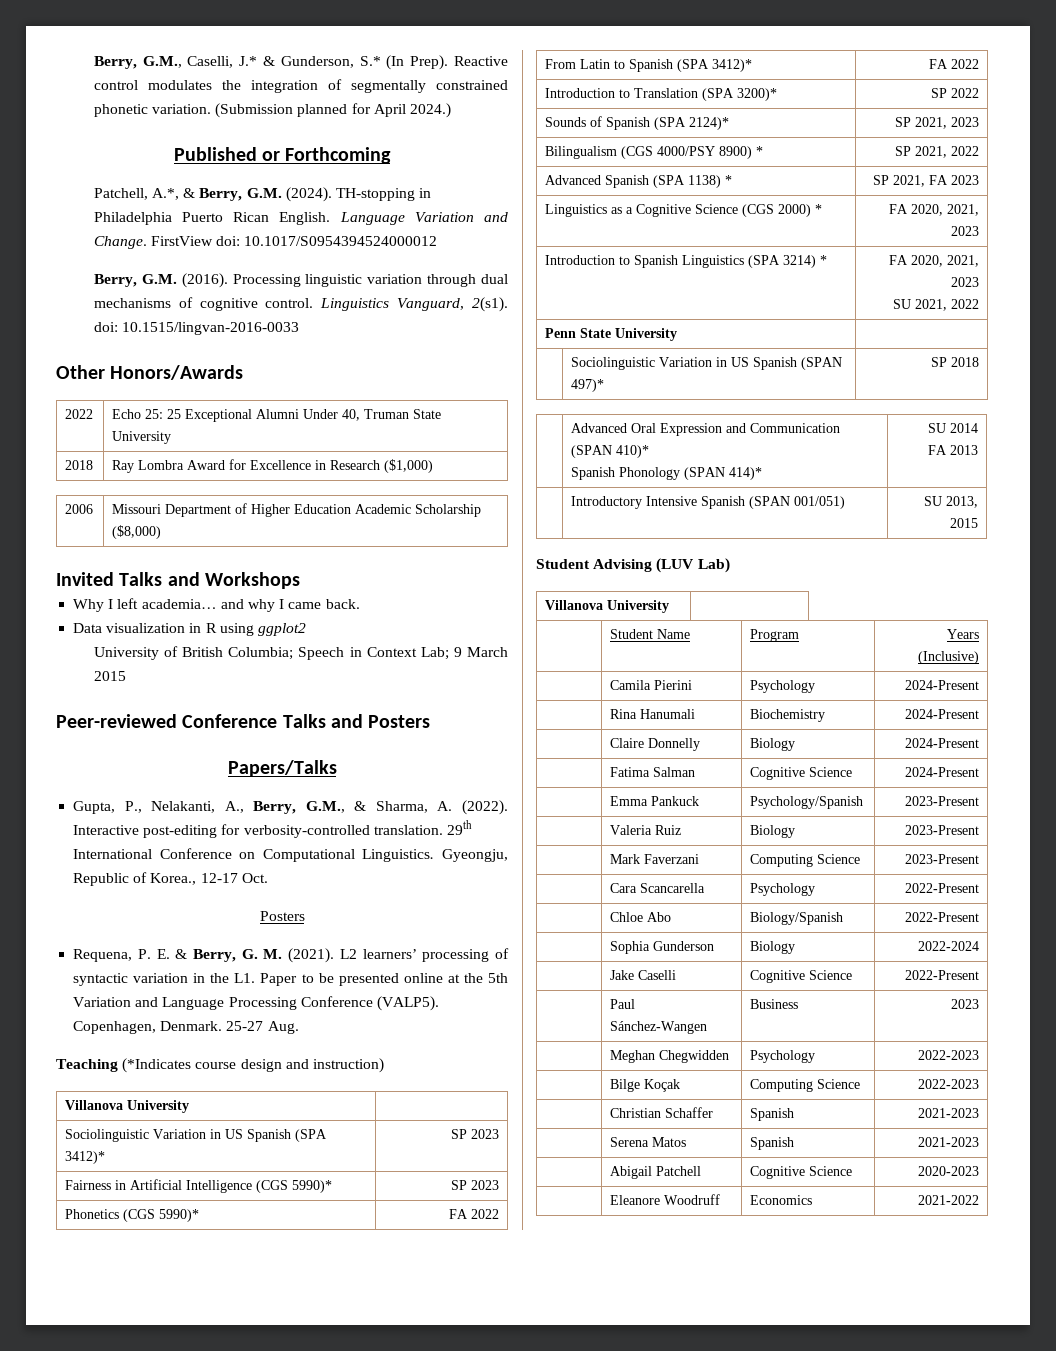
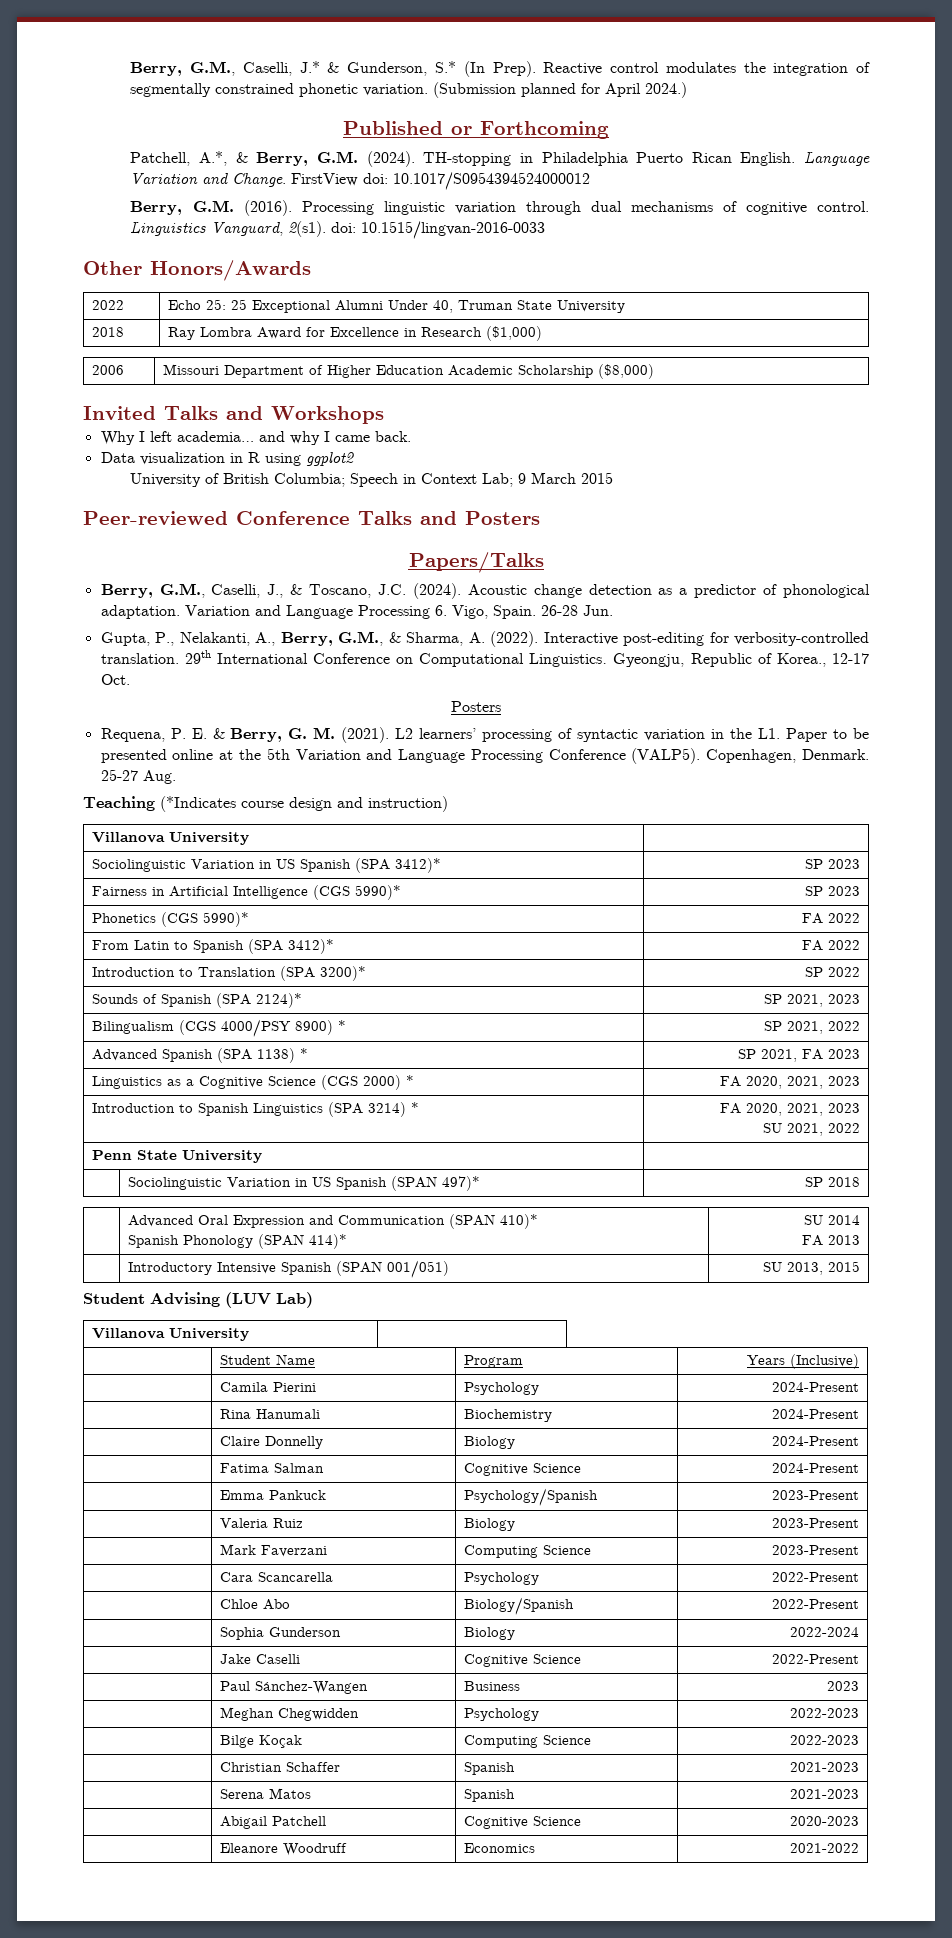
+ Berry, G.M., Caselli, J., & Toscano, J.C. (2024). Acoustic change detection as a predictor of phonological adaptation. Variation and Language Processing 6. Vigo, Spain. 26-28 Jun.

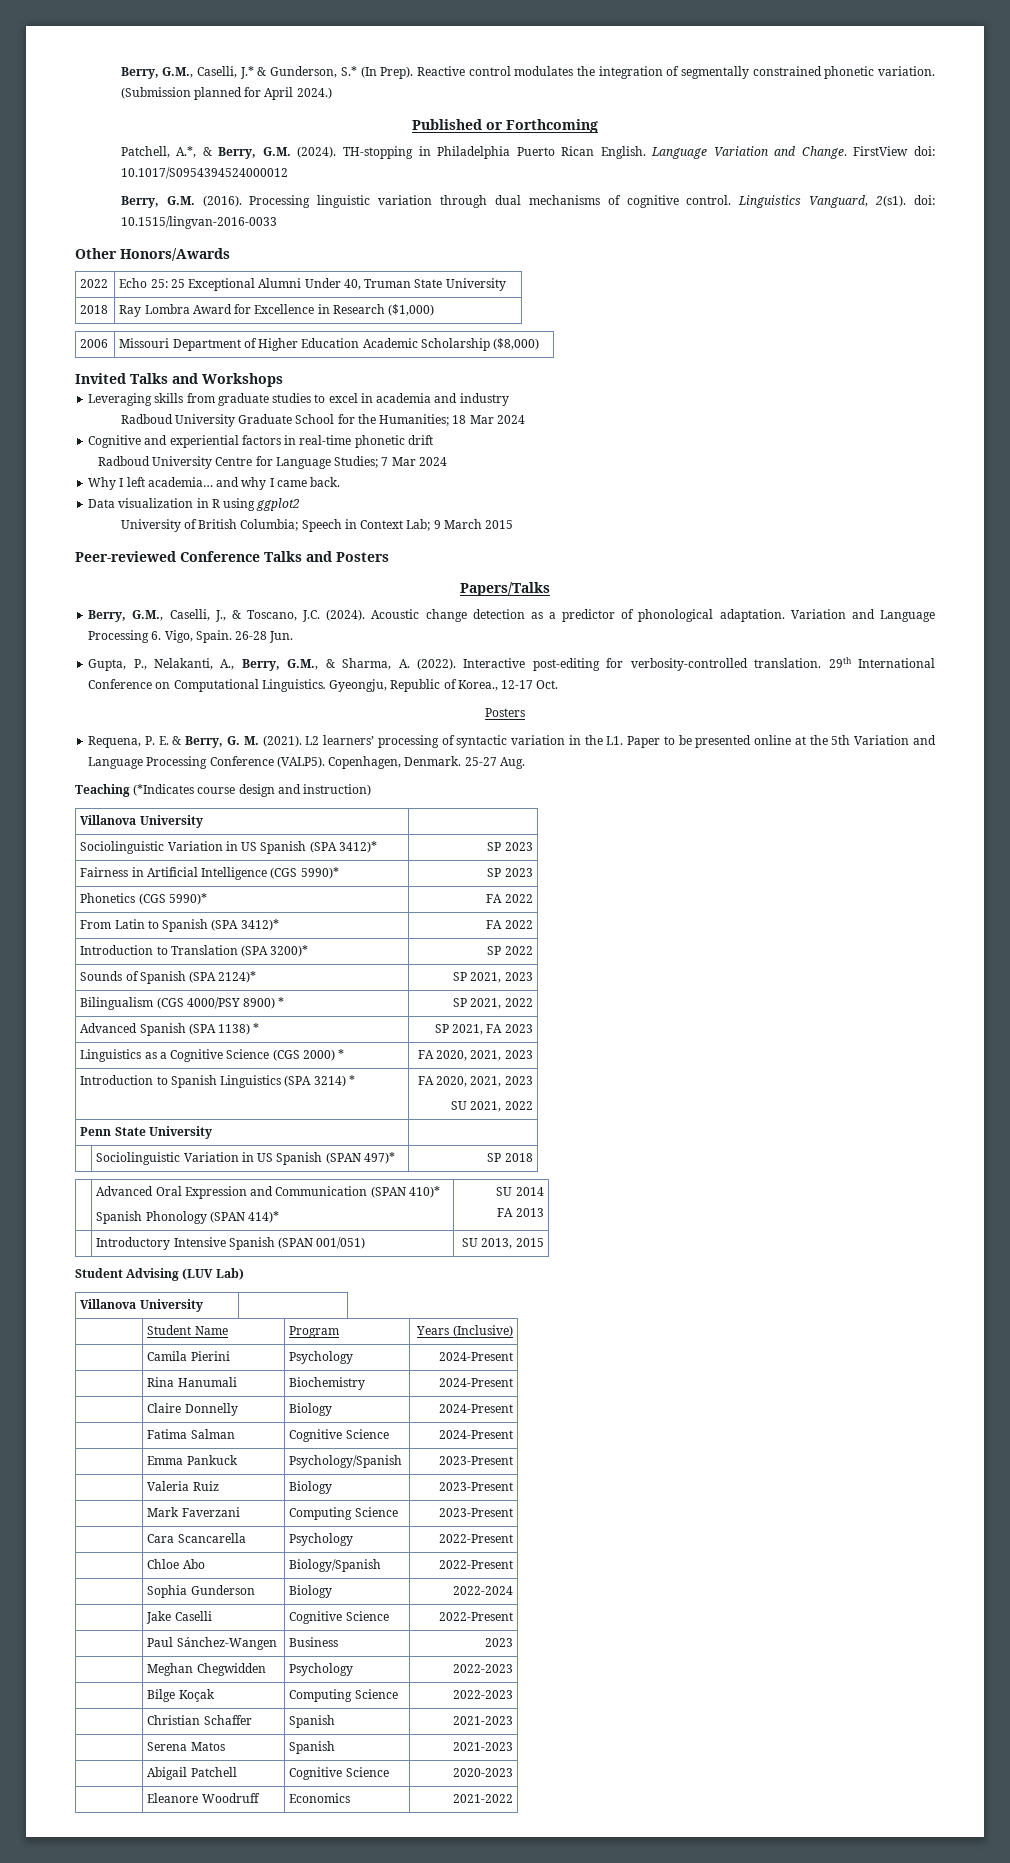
+ Leveraging skills from graduate studies to excel in academia and industry
+ Radboud University Graduate School for the Humanities; 18 Mar 2024
+ Cognitive and experiential factors in real-time phonetic drift
+ Radboud University Centre for Language Studies; 7 Mar 2024

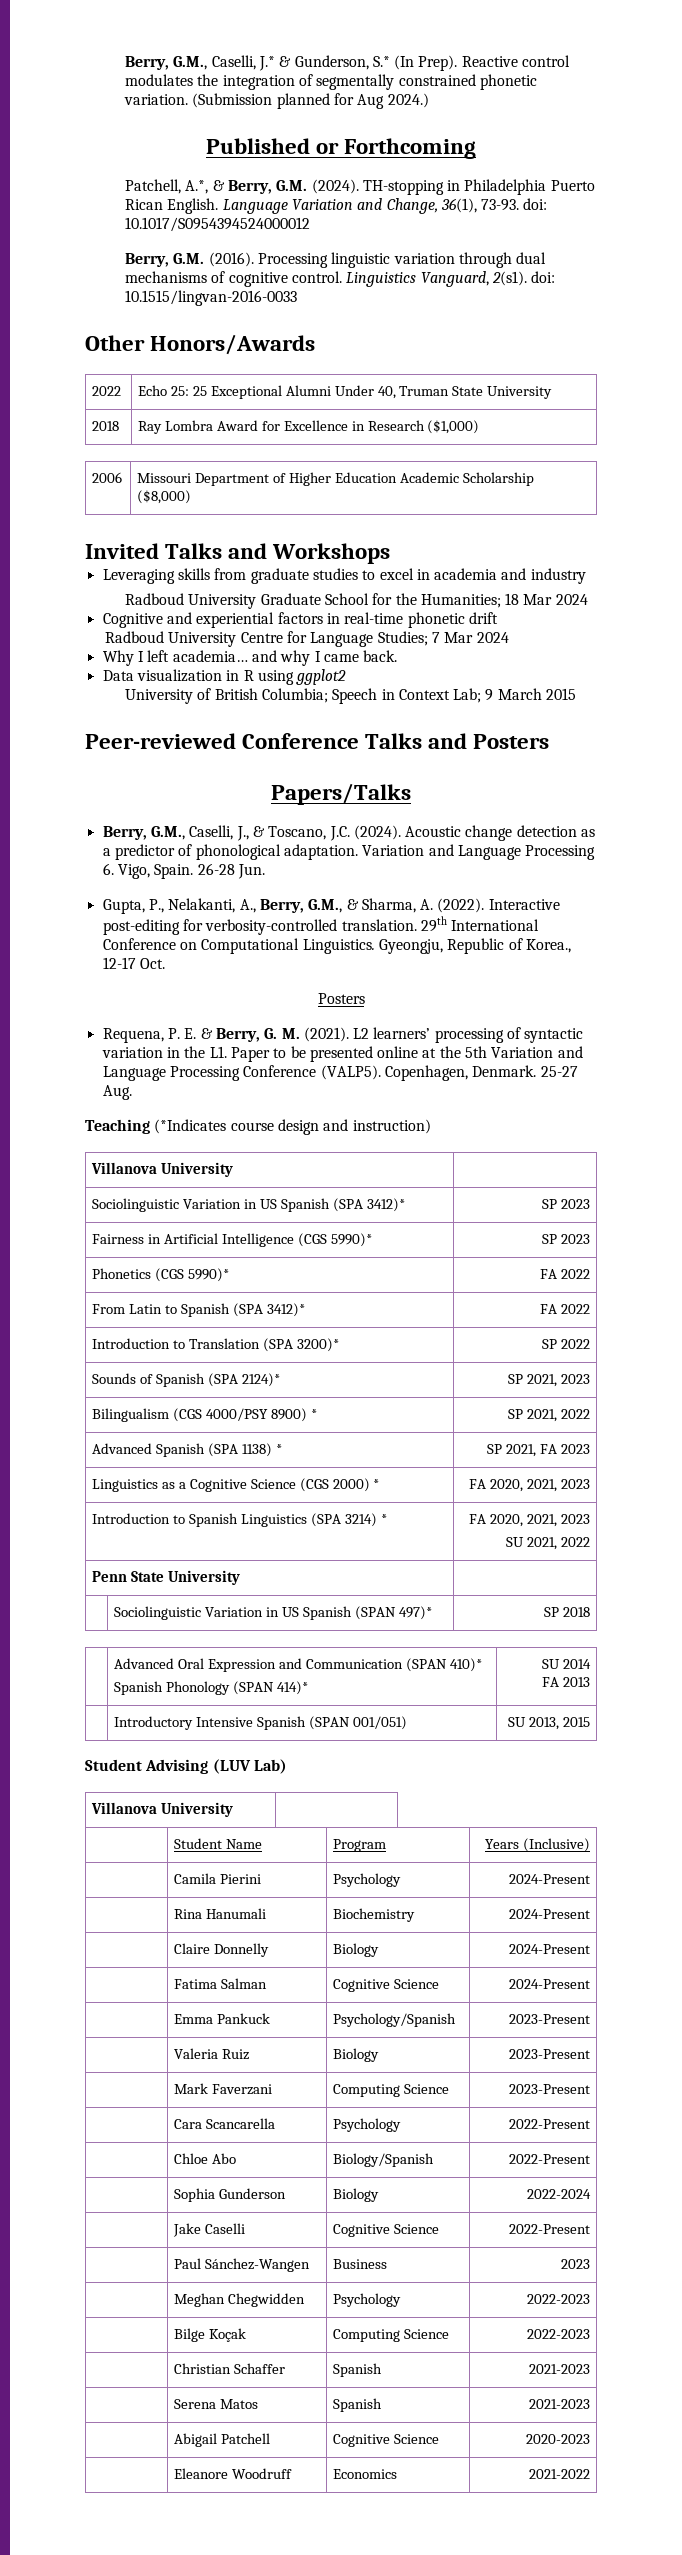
- (Submission planned for April 2024.)
+ (Submission planned for Aug 2024.)
- Language Variation and Change. FirstView doi: 10.1017/S0954394524000012
+ Language Variation and Change, 36(1), 73-93. doi: 10.1017/S0954394524000012

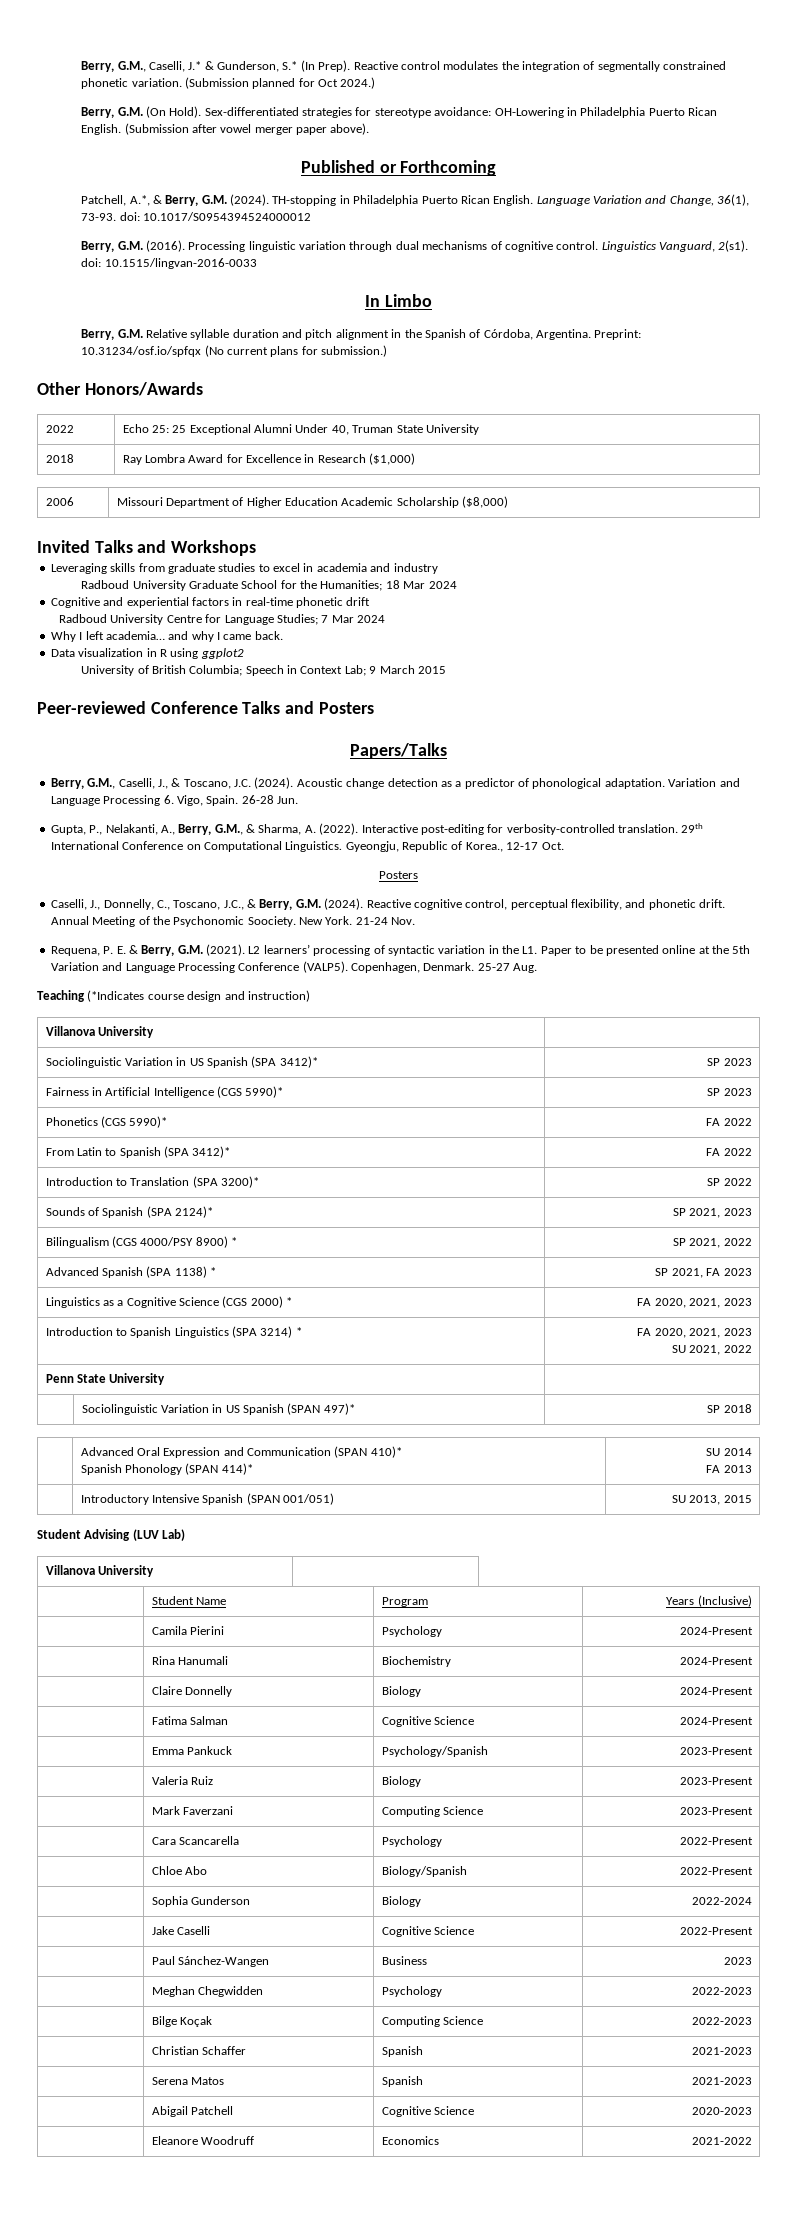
- (Submission planned for Aug 2024.)
+ (Submission planned for Oct 2024.)
+ Berry, G.M. (On Hold). Sex-differentiated strategies for stereotype avoidance: OH-Lowering in Philadelphia Puerto Rican English. (Submission after vowel merger paper above).
+ In Limbo
+ Berry, G.M. Relative syllable duration and pitch alignment in the Spanish of Córdoba, Argentina. Preprint: 10.31234/osf.io/spfqx (No current plans for submission.)
+ Caselli, J., Donnelly, C., Toscano, J.C., & Berry, G.M. (2024). Reactive cognitive control, perceptual flexibility, and phonetic drift. Annual Meeting of the Psychonomic Soociety. New York. 21-24 Nov.
- Requena, P. E. & Berry, G. M. (2021).
+ Requena, P. E. & Berry, G.M. (2021).

